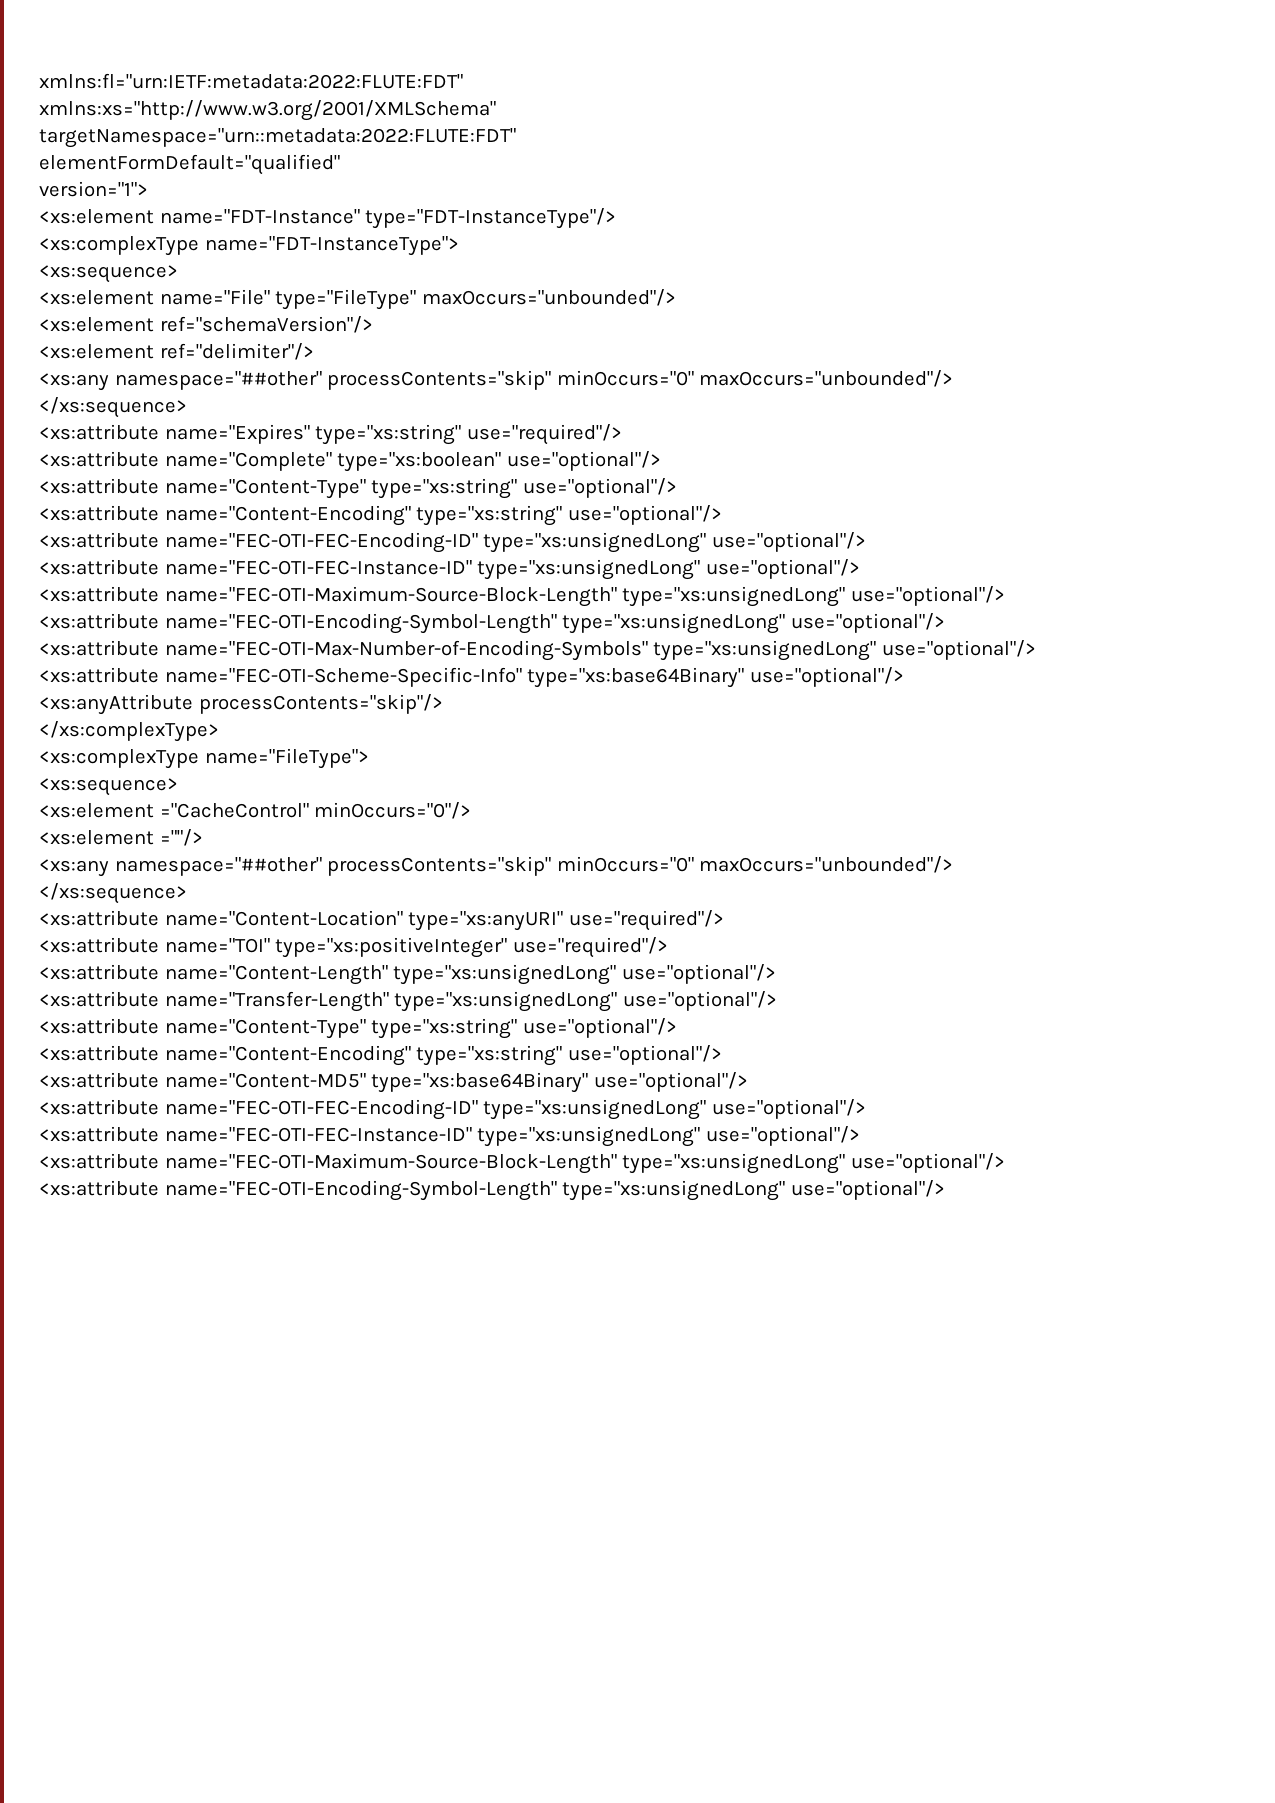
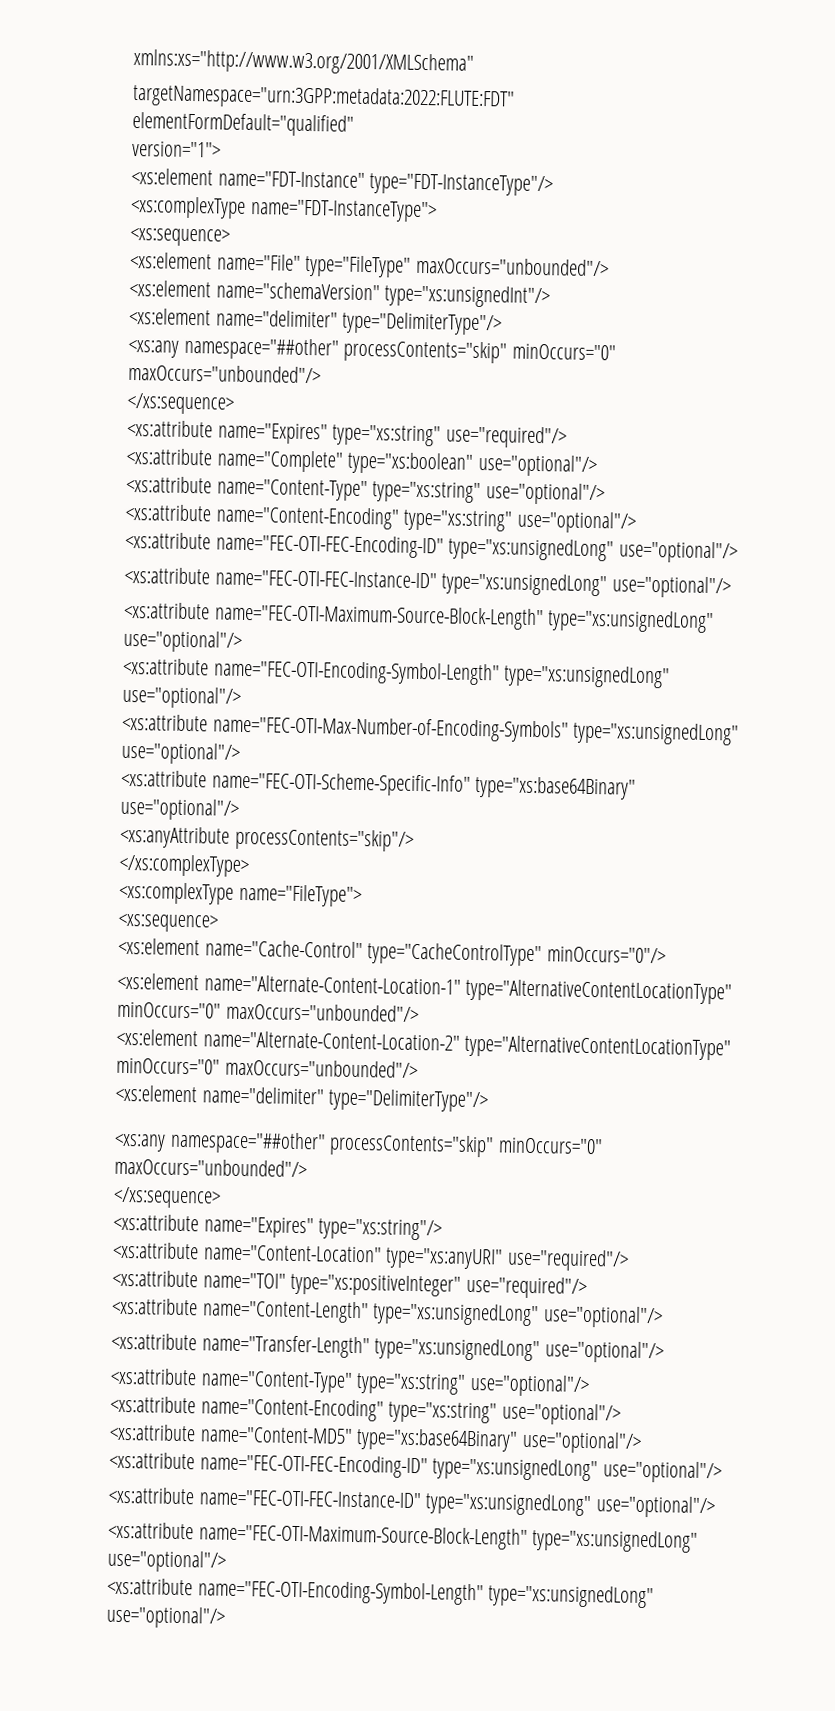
- xmlns:fl="urn:IETF:metadata:2022:FLUTE:FDT"
- targetNamespace="urn::metadata:2022:FLUTE:FDT"
+ targetNamespace="urn:3GPP:metadata:2022:FLUTE:FDT"
- <xs:element ref="schemaVersion"/>
- <xs:element ref="delimiter"/>
+ <xs:element name="schemaVersion" type="xs:unsignedInt"/>
+ <xs:element name="delimiter" type="DelimiterType"/>
- <xs:element ="CacheControl" minOccurs="0"/>
+ <xs:element name="Cache-Control" type="CacheControlType" minOccurs="0"/>
- <xs:element =""/>
+ <xs:element name="Alternate-Content-Location-1" type="AlternativeContentLocationType" minOccurs="0" maxOccurs="unbounded"/>
+ <xs:element name="Alternate-Content-Location-2" type="AlternativeContentLocationType" minOccurs="0" maxOccurs="unbounded"/>
+ <xs:element name="delimiter" type="DelimiterType"/>
  <xs:any namespace="##other" processContents="skip" minOccurs="0" maxOccurs="unbounded"/>
  </xs:sequence>
+ <xs:attribute name="Expires" type="xs:string"/>

